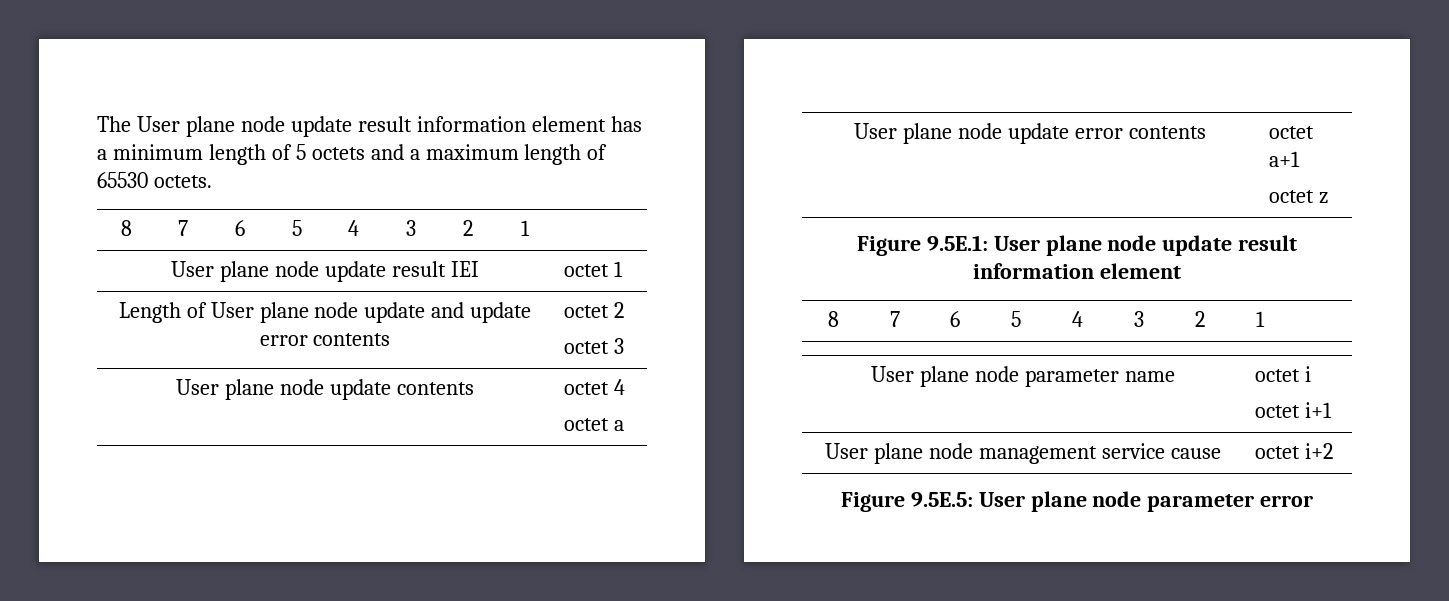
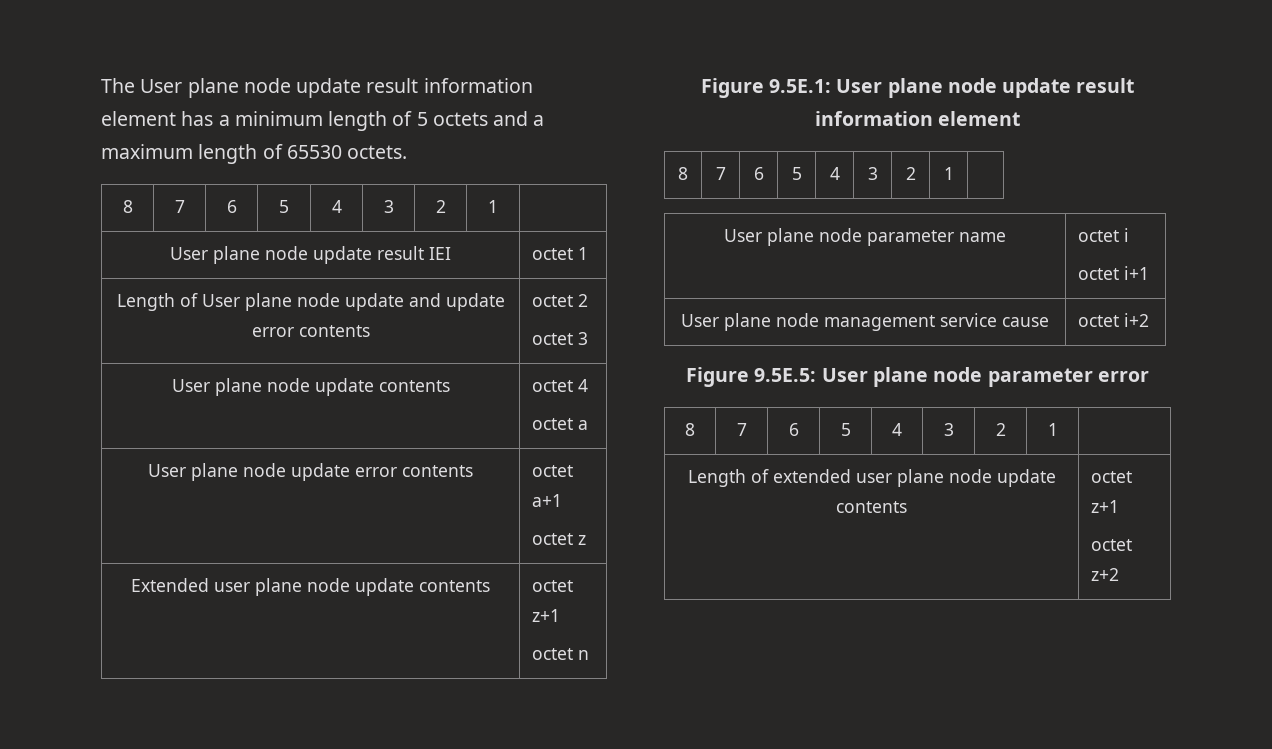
+ Extended user plane node update contents | octet z+1
+ octet n
  Figure 9.5E.5: User plane node parameter error
+ 8 | 7 | 6 | 5 | 4 | 3 | 2 | 1 |
+ Length of extended user plane node update contents | octet z+1
+ octet z+2

